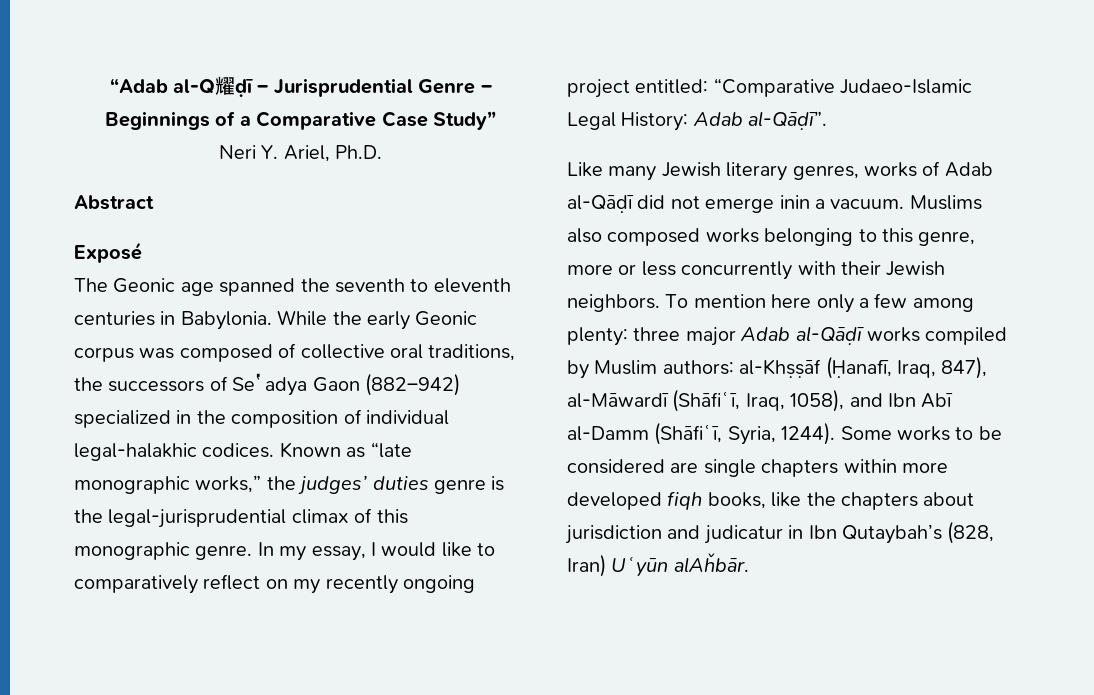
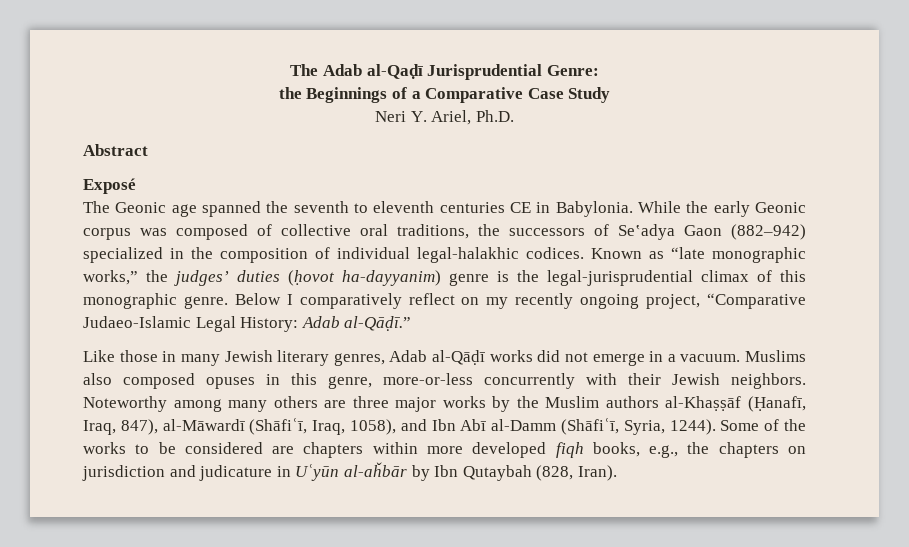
- “Adab al-Q耀ḍī – Jurisprudential Genre – Beginnings of a Comparative Case Study”
+ The Adab al-Qaḍī Jurisprudential Genre:
+ the Beginnings of a Comparative Case Study
- The Geonic age spanned the seventh to eleventh centuries in Babylonia.
+ The Geonic age spanned the seventh to eleventh centuries CE in Babylonia.
- Known as “late monographic works,” the judges’ duties genre is the legal-jurisprudential climax of this monographic genre.
+ Known as “late monographic works,” the judges’ duties (ḥovot ha-dayyanim) genre is the legal-jurisprudential climax of this monographic genre.
- In my essay, I would like to comparatively reflect on my recently ongoing project entitled: “Comparative Judaeo-Islamic Legal History: Adab al-Qāḍī”.
+ Below I comparatively reflect on my recently ongoing project, “Comparative Judaeo-Islamic Legal History: Adab al-Qāḍī.”
- Like many Jewish literary genres, works of Adab al-Qāḍī did not emerge inin a vacuum.
+ Like those in many Jewish literary genres, Adab al-Qāḍī works did not emerge in a vacuum.
- Muslims also composed works belonging to this genre, more or less concurrently with their Jewish neighbors.
+ Muslims also composed opuses in this genre, more-or-less concurrently with their Jewish neighbors.
- To mention here only a few among plenty: three major Adab al-Qāḍī works compiled by Muslim authors: al-Khṣṣāf (Ḥanafī, Iraq, 847), al-Māwardī (Shāfiʿī, Iraq, 1058), and Ibn Abī al-Damm (Shāfiʿī, Syria, 1244).
+ Noteworthy among many others are three major works by the Muslim authors al-Khaṣṣāf (Ḥanafī, Iraq, 847), al-Māwardī (Shāfiʿī, Iraq, 1058), and Ibn Abī al-Damm (Shāfiʿī, Syria, 1244).
- Some works to be considered are single chapters within more developed fiqh books, like the chapters about jurisdiction and judicatur in Ibn Qutaybah’s (828, Iran) Uʿyūn alAȟbār.
+ Some of the works to be considered are chapters within more developed fiqh books, e.g., the chapters on jurisdiction and judicature in Uʿyūn al-aȟbār by Ibn Qutaybah (828, Iran).

